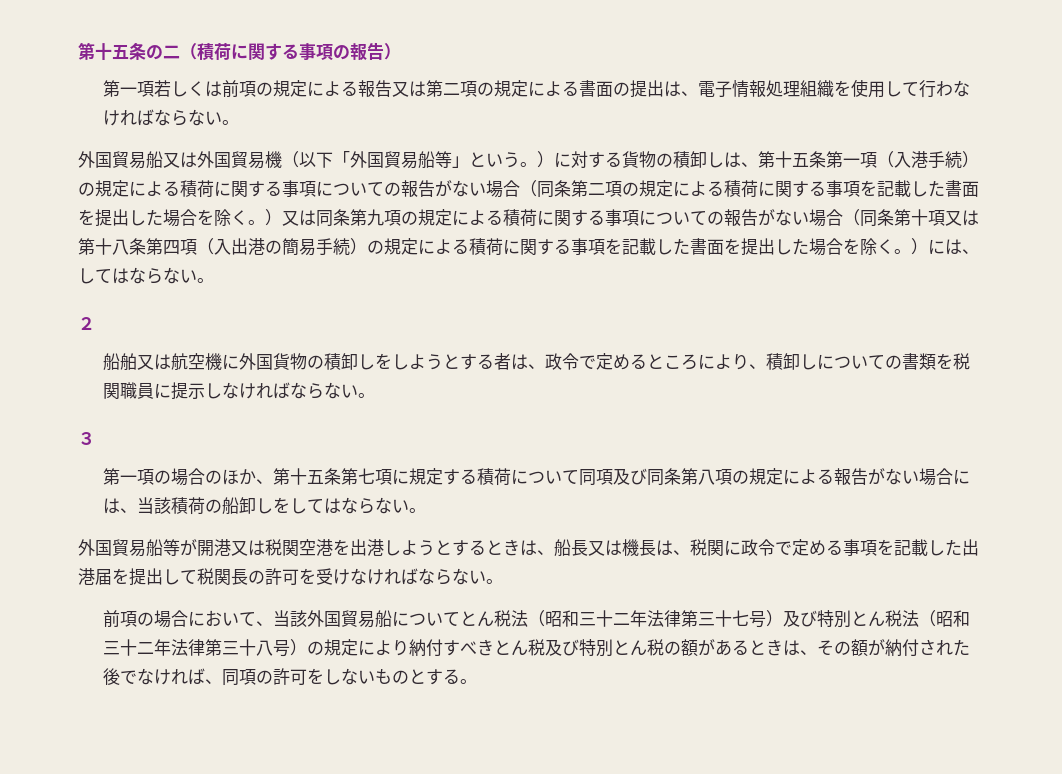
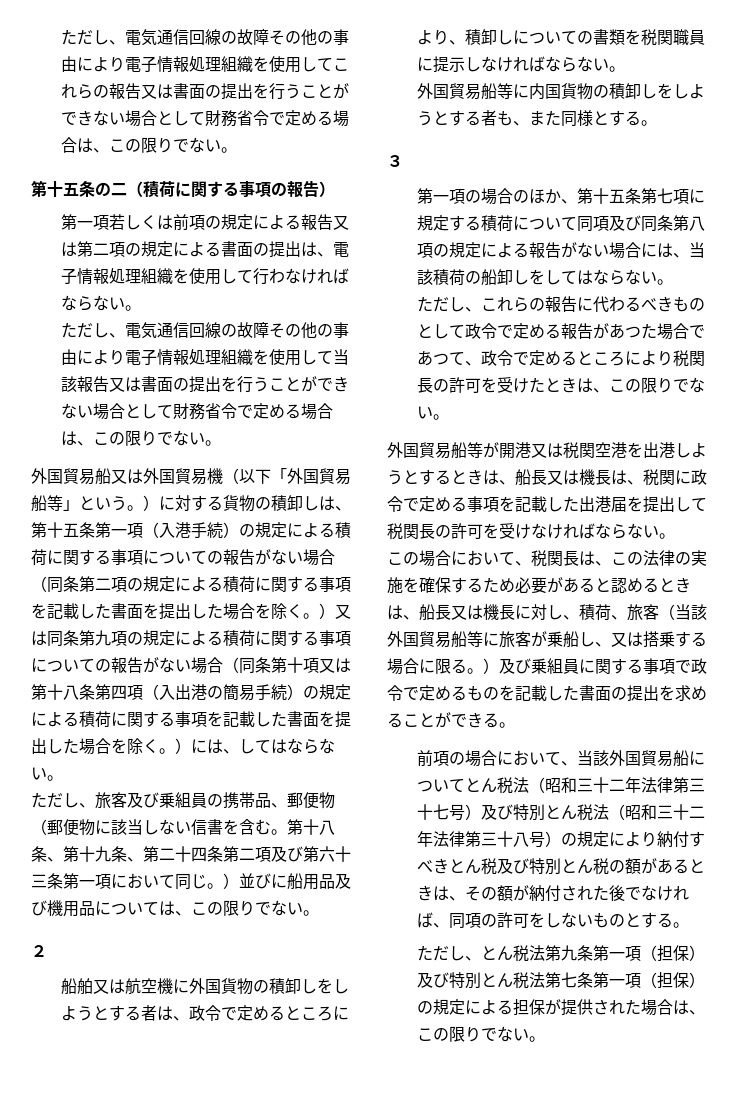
+ ただし、電気通信回線の故障その他の事由により電子情報処理組織を使用してこれらの報告又は書面の提出を行うことができない場合として財務省令で定める場合は、この限りでない。
+ ただし、電気通信回線の故障その他の事由により電子情報処理組織を使用して当該報告又は書面の提出を行うことができない場合として財務省令で定める場合は、この限りでない。
+ ただし、旅客及び乗組員の携帯品、郵便物（郵便物に該当しない信書を含む。第十八条、第十九条、第二十四条第二項及び第六十三条第一項において同じ。）並びに船用品及び機用品については、この限りでない。
+ 外国貿易船等に内国貨物の積卸しをしようとする者も、また同様とする。
+ ただし、これらの報告に代わるべきものとして政令で定める報告があつた場合であつて、政令で定めるところにより税関長の許可を受けたときは、この限りでない。
+ この場合において、税関長は、この法律の実施を確保するため必要があると認めるときは、船長又は機長に対し、積荷、旅客（当該外国貿易船等に旅客が乗船し、又は搭乗する場合に限る。）及び乗組員に関する事項で政令で定めるものを記載した書面の提出を求めることができる。
+ ただし、とん税法第九条第一項（担保）及び特別とん税法第七条第一項（担保）の規定による担保が提供された場合は、この限りでない。

